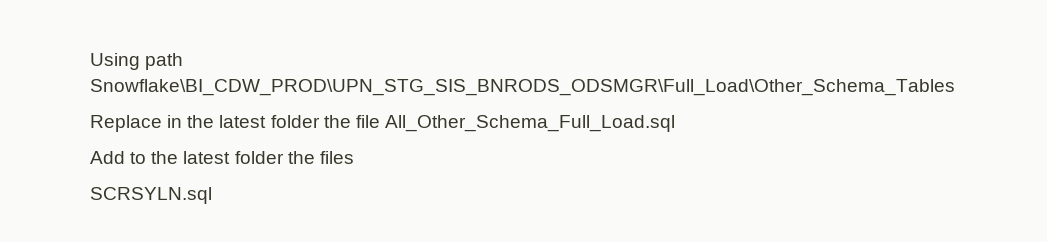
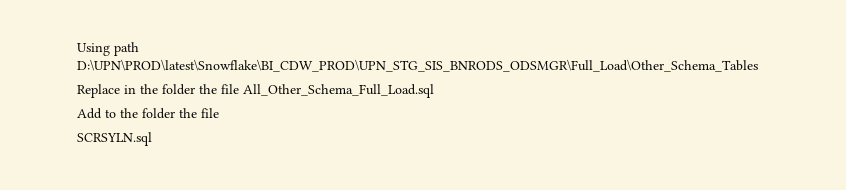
- Using path Snowflake\BI_CDW_PROD\UPN_STG_SIS_BNRODS_ODSMGR\Full_Load\Other_Schema_Tables
+ Using path D:\UPN\PROD\latest\Snowflake\BI_CDW_PROD\UPN_STG_SIS_BNRODS_ODSMGR\Full_Load\Other_Schema_Tables
- Replace in the latest folder the file All_Other_Schema_Full_Load.sql
+ Replace in the folder the file All_Other_Schema_Full_Load.sql
- Add to the latest folder the files
+ Add to the folder the file

